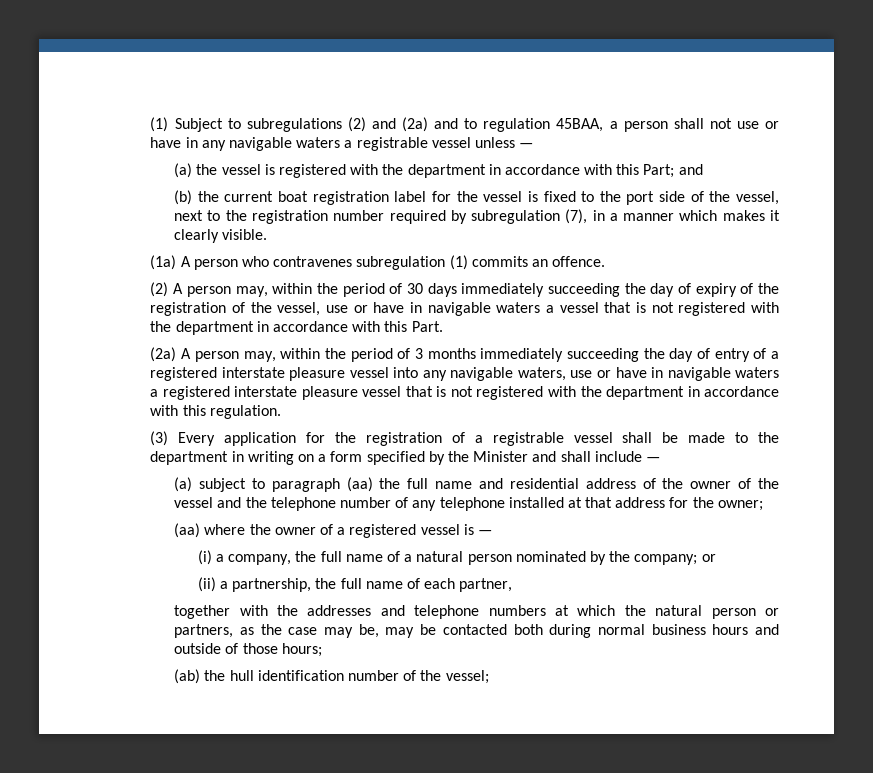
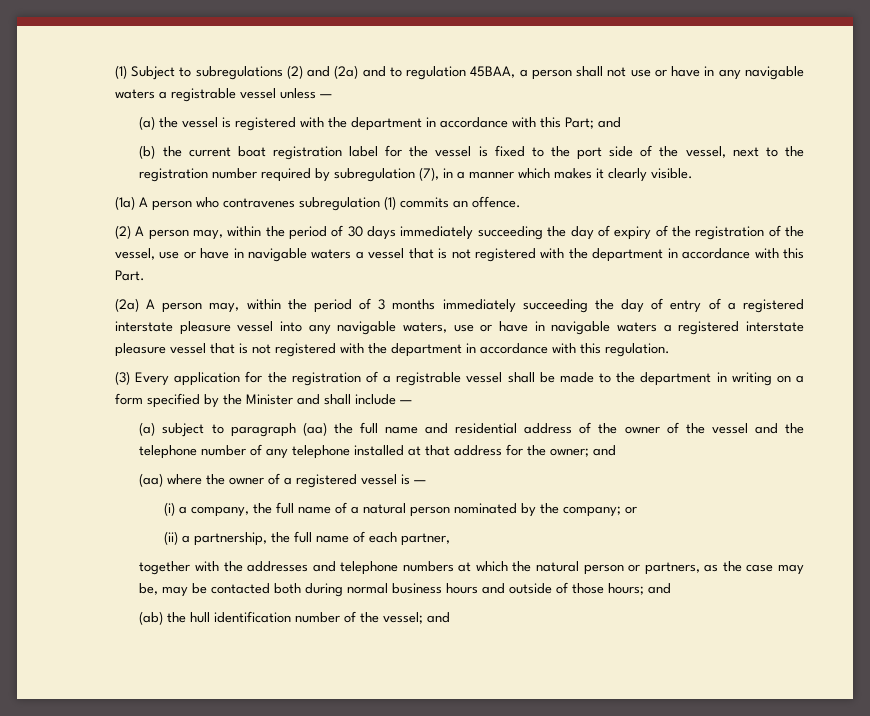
- (a) subject to paragraph (aa) the full name and residential address of the owner of the vessel and the telephone number of any telephone installed at that address for the owner;
+ (a) subject to paragraph (aa) the full name and residential address of the owner of the vessel and the telephone number of any telephone installed at that address for the owner; and
- together with the addresses and telephone numbers at which the natural person or partners, as the case may be, may be contacted both during normal business hours and outside of those hours;
+ together with the addresses and telephone numbers at which the natural person or partners, as the case may be, may be contacted both during normal business hours and outside of those hours; and
- (ab) the hull identification number of the vessel;
+ (ab) the hull identification number of the vessel; and

